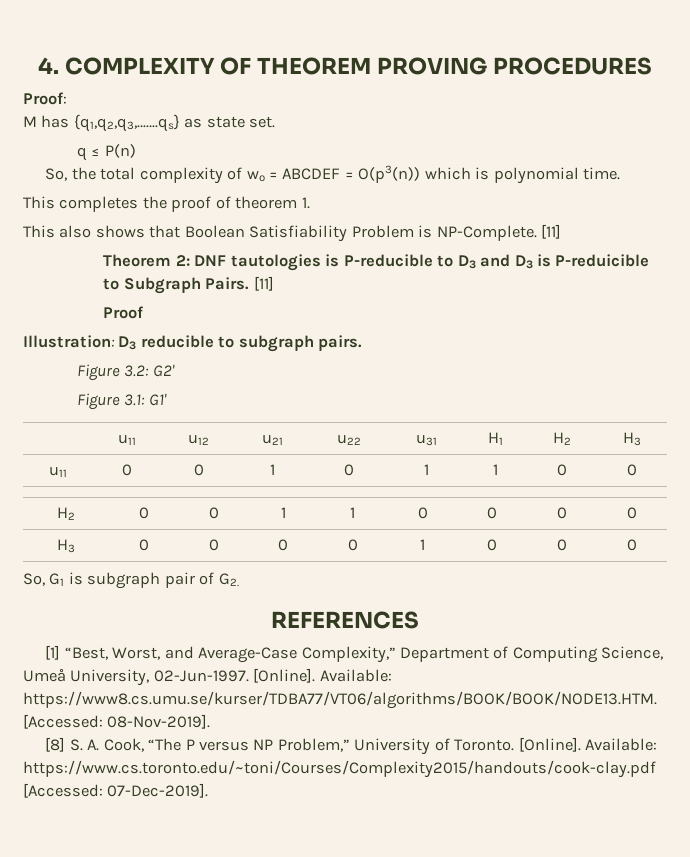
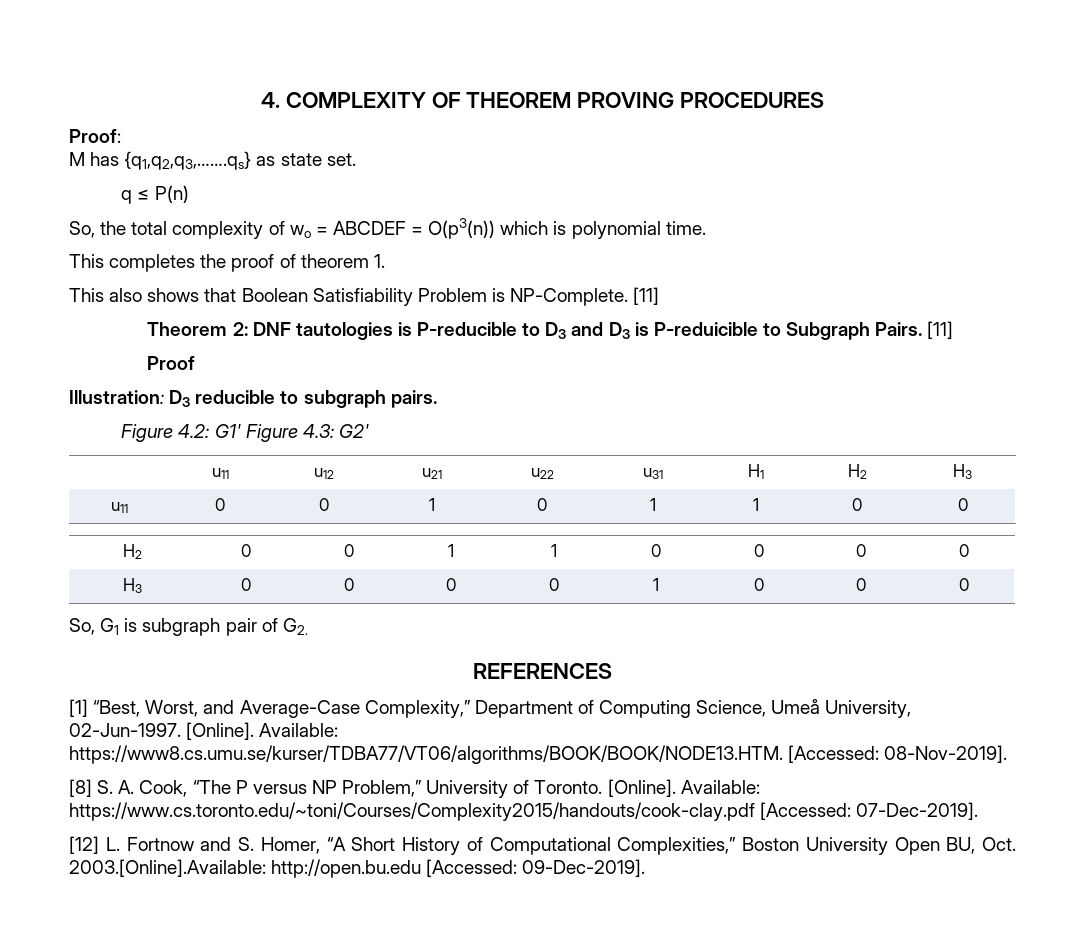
- Figure 3.2: G2'
- Figure 3.1: G1'
+ Figure 4.2: G1' Figure 4.3: G2'
+ [12] L. Fortnow and S. Homer, “A Short History of Computational Complexities,” Boston University Open BU, Oct. 2003.[Online].Available: http://open.bu.edu [Accessed: 09-Dec-2019].

